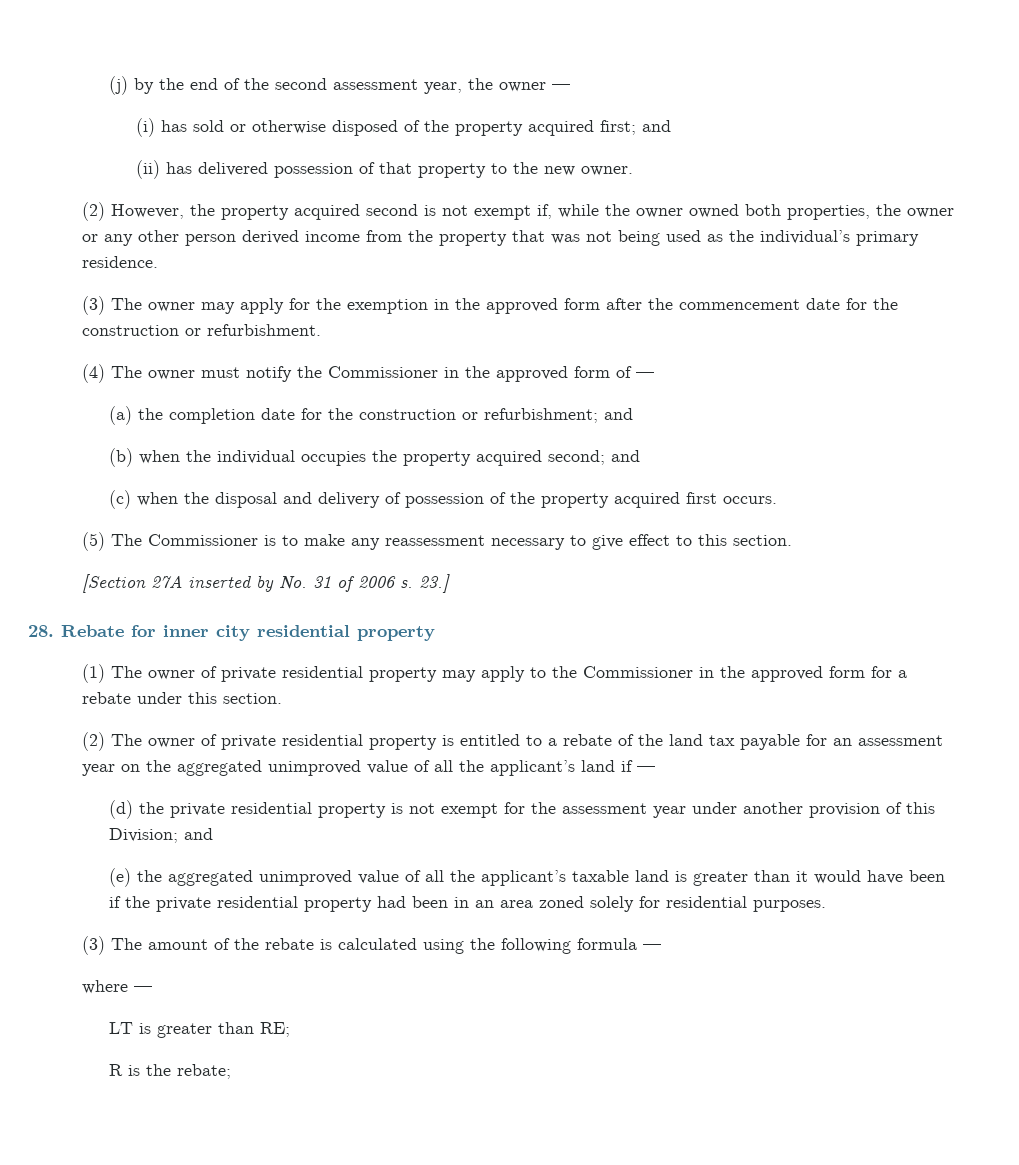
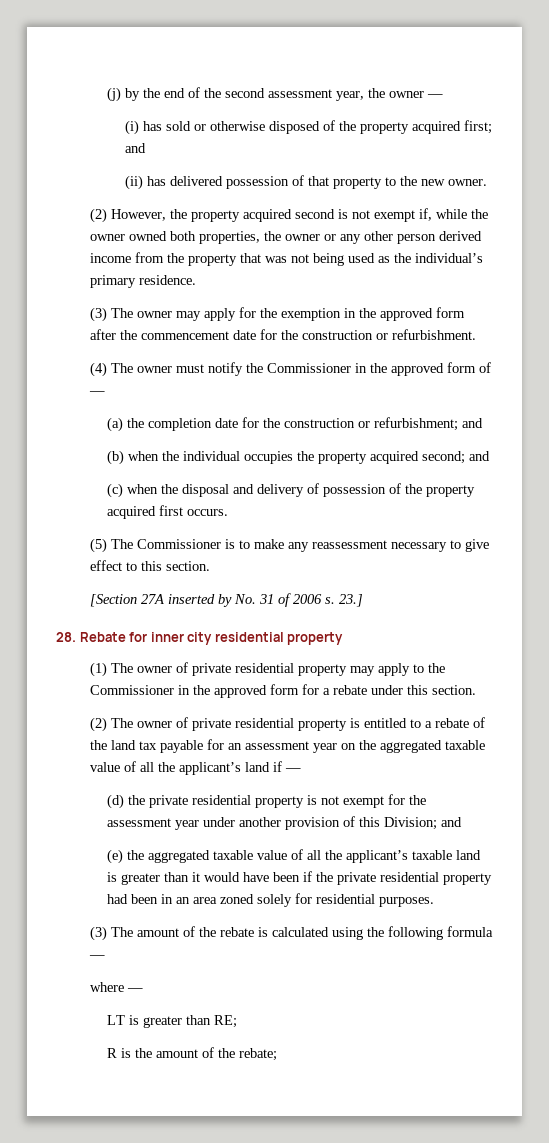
- (2) The owner of private residential property is entitled to a rebate of the land tax payable for an assessment year on the aggregated unimproved value of all the applicant’s land if —
+ (2) The owner of private residential property is entitled to a rebate of the land tax payable for an assessment year on the aggregated taxable value of all the applicant’s land if —
- (e) the aggregated unimproved value of all the applicant’s taxable land is greater than it would have been if the private residential property had been in an area zoned solely for residential purposes.
+ (e) the aggregated taxable value of all the applicant’s taxable land is greater than it would have been if the private residential property had been in an area zoned solely for residential purposes.
- R is the rebate;
+ R is the amount of the rebate;

